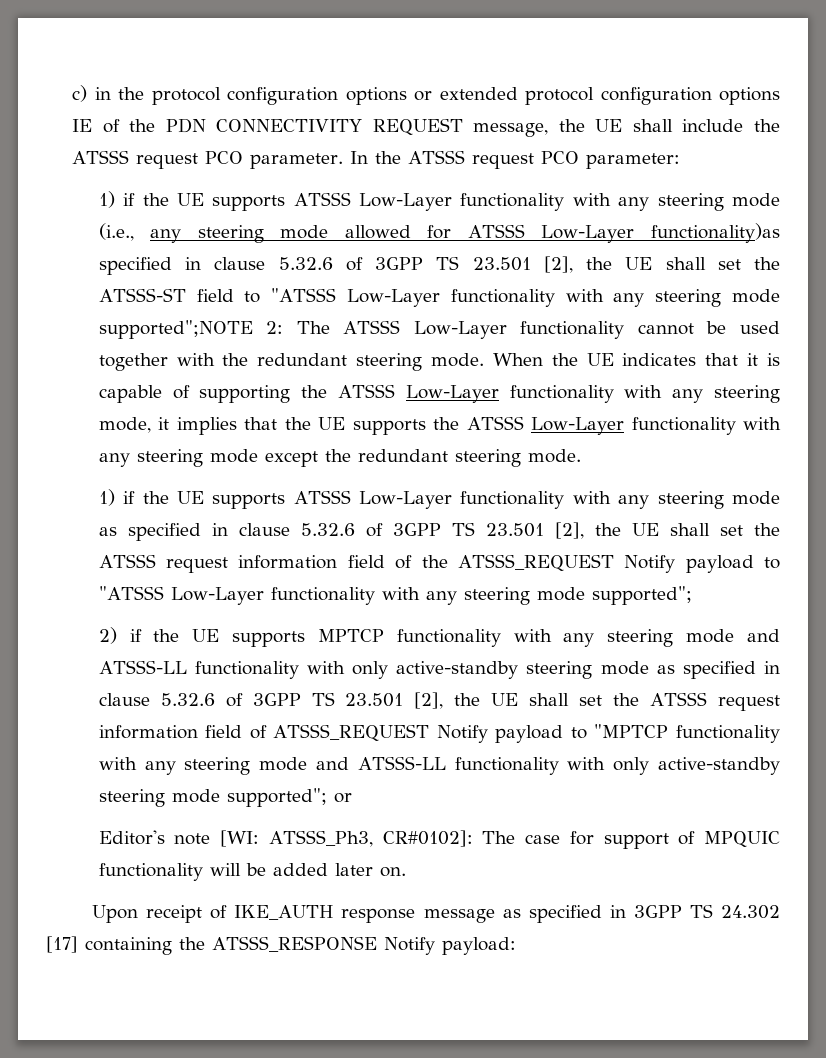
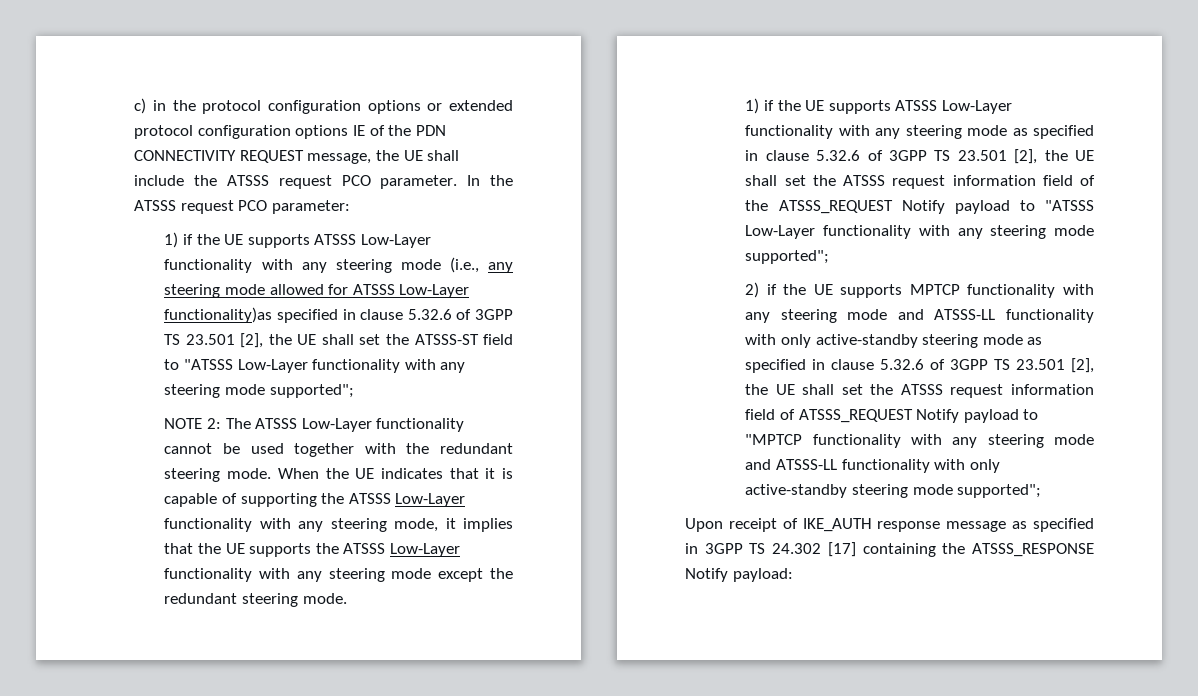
- 1) if the UE supports ATSSS Low-Layer functionality with any steering mode (i.e., any steering mode allowed for ATSSS Low-Layer functionality)as specified in clause 5.32.6 of 3GPP TS 23.501 [2], the UE shall set the ATSSS-ST field to "ATSSS Low-Layer functionality with any steering mode supported";NOTE 2: The ATSSS Low-Layer functionality cannot be used together with the redundant steering mode.
+ 1) if the UE supports ATSSS Low-Layer functionality with any steering mode (i.e., any steering mode allowed for ATSSS Low-Layer functionality)as specified in clause 5.32.6 of 3GPP TS 23.501 [2], the UE shall set the ATSSS-ST field to "ATSSS Low-Layer functionality with any steering mode supported";
+ NOTE 2: The ATSSS Low-Layer functionality cannot be used together with the redundant steering mode.
- 2) if the UE supports MPTCP functionality with any steering mode and ATSSS-LL functionality with only active-standby steering mode as specified in clause 5.32.6 of 3GPP TS 23.501 [2], the UE shall set the ATSSS request information field of ATSSS_REQUEST Notify payload to "MPTCP functionality with any steering mode and ATSSS-LL functionality with only active-standby steering mode supported"; or
- Editor's note [WI: ATSSS_Ph3, CR#0102]: The case for support of MPQUIC functionality will be added later on.
+ 2) if the UE supports MPTCP functionality with any steering mode and ATSSS-LL functionality with only active-standby steering mode as specified in clause 5.32.6 of 3GPP TS 23.501 [2], the UE shall set the ATSSS request information field of ATSSS_REQUEST Notify payload to "MPTCP functionality with any steering mode and ATSSS-LL functionality with only active-standby steering mode supported";

